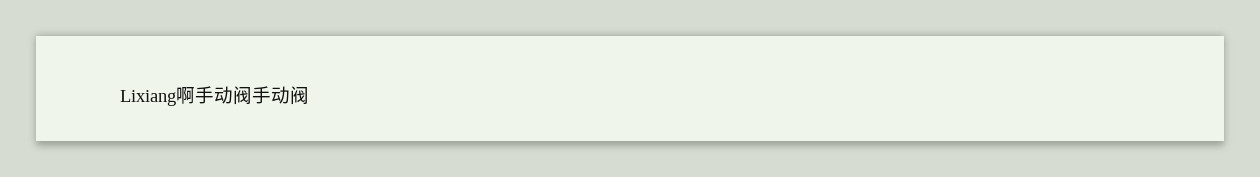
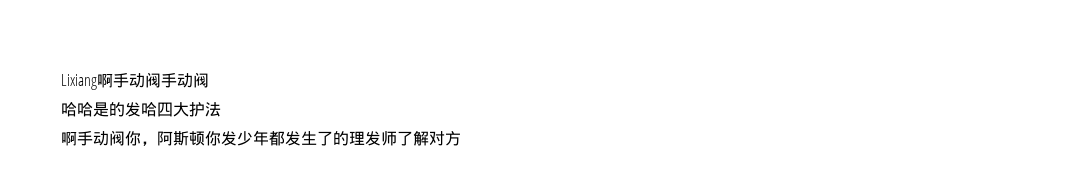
+ 哈哈是的发哈四大护法
+ 啊手动阀你，阿斯顿你发少年都发生了的理发师了解对方

